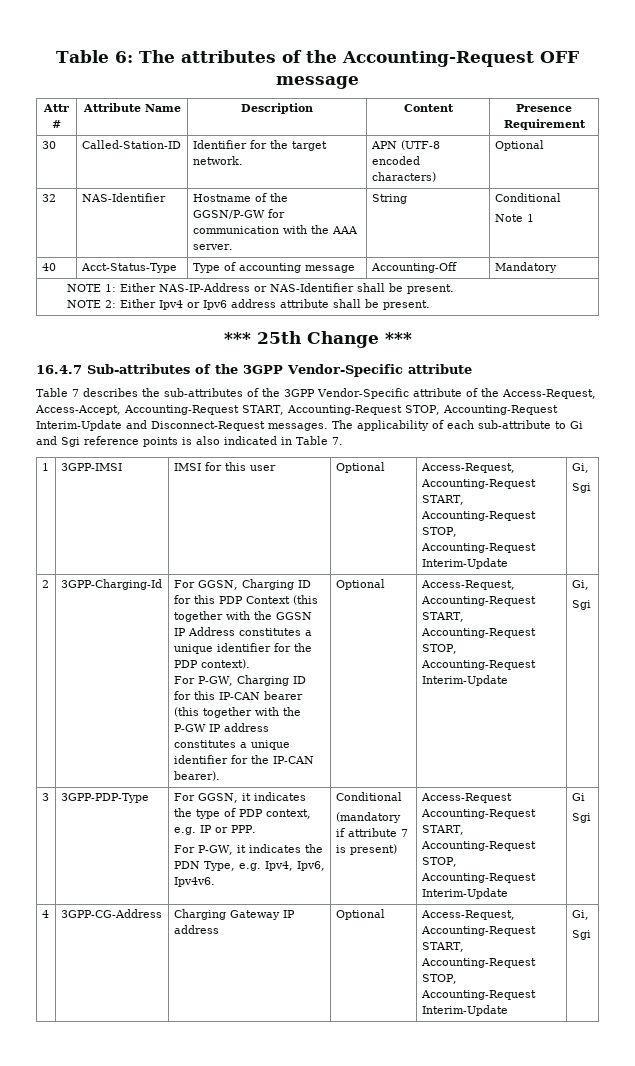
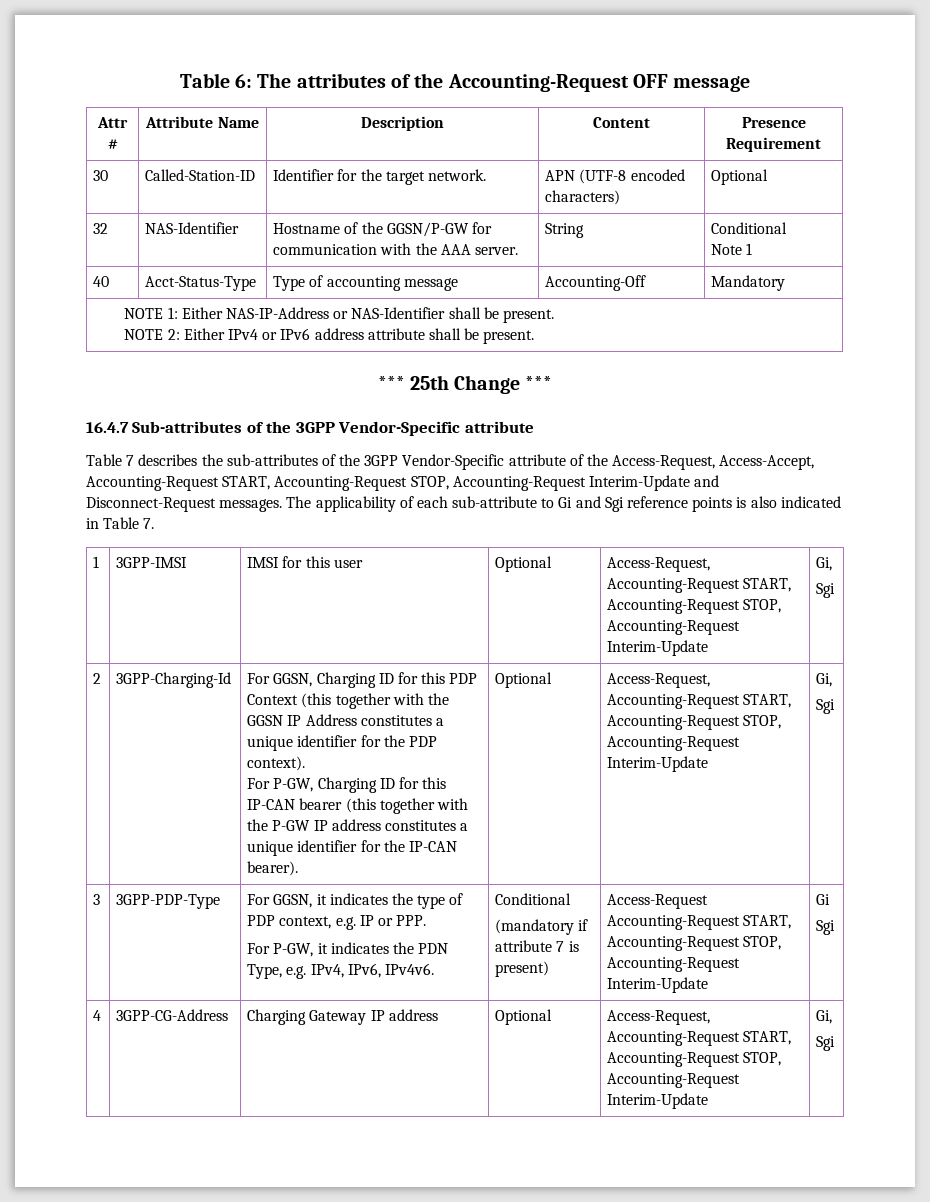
  NOTE 1: Either NAS-IP-Address or NAS-Identifier shall be present.
- NOTE 2: Either Ipv4 or Ipv6 address attribute shall be present.
+ NOTE 2: Either IPv4 or IPv6 address attribute shall be present.
- For P-GW, it indicates the PDN Type, e.g. Ipv4, Ipv6, Ipv4v6.
+ For P-GW, it indicates the PDN Type, e.g. IPv4, IPv6, IPv4v6.

